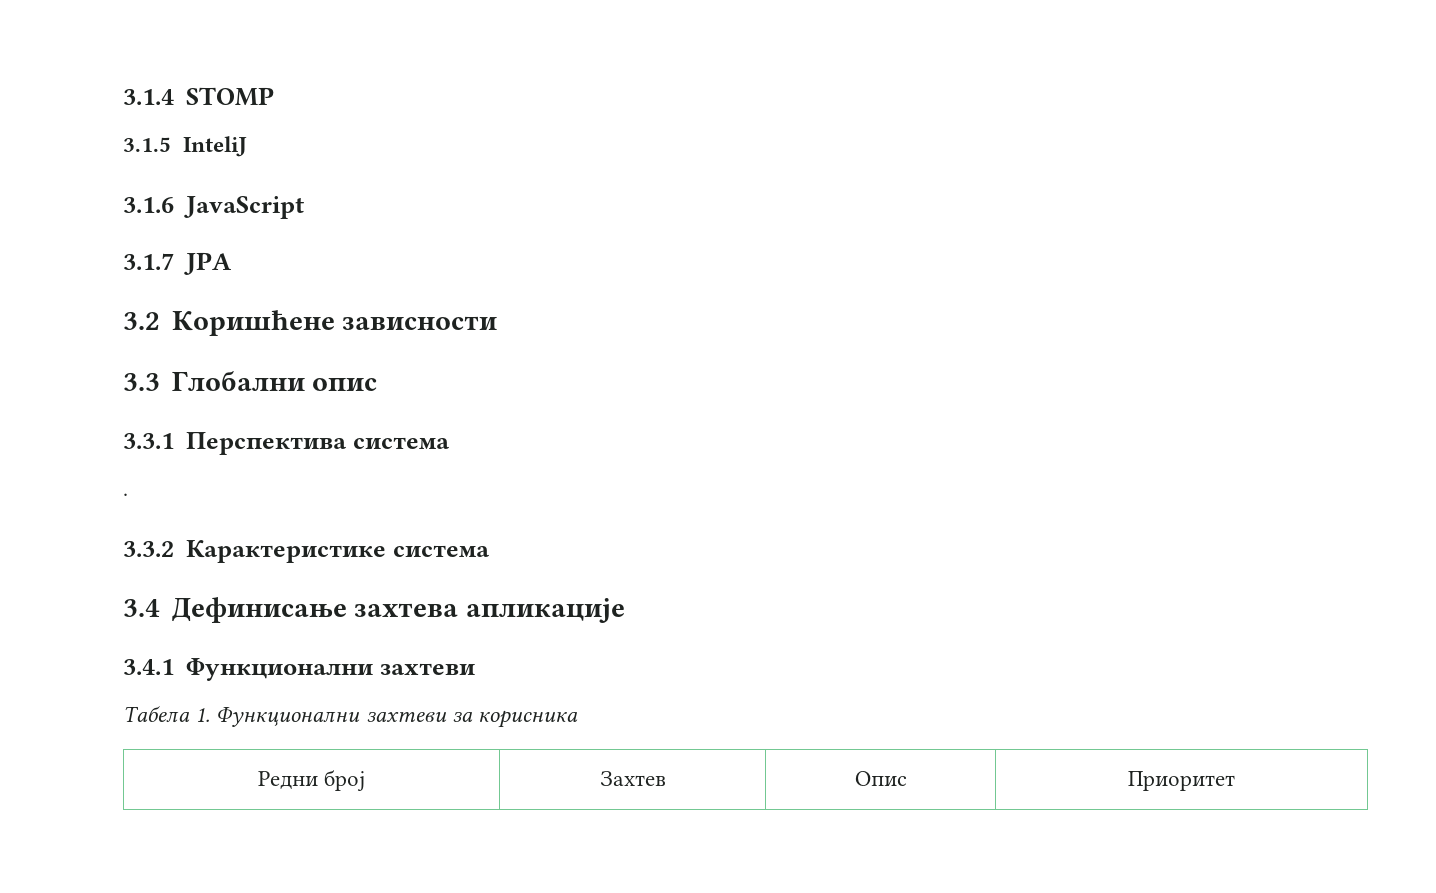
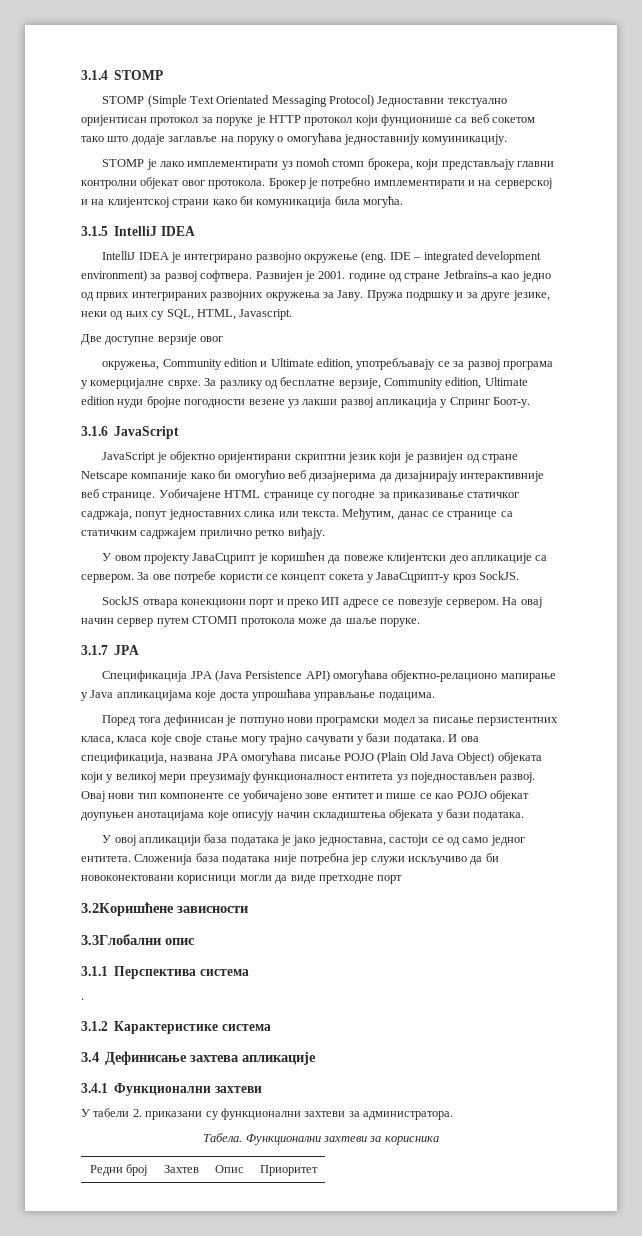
- 3.1.5 InteliJ
+ STOMP (Simple Text Orientated Messaging Protocol) Једноставни текстуално оријентисан протокол за поруке је HTTP протокол који фунционише са веб сокетом тако што додаје заглавље на поруку о омогућава једноставнију комуиникацију.
+ STOMP је лако имплементирати уз помоћ стомп брокера, који представљају главни контролни објекат овог протокола. Брокер је потребно имплементирати и на серверској и на клијентској страни како би комуникација била могућа.
+ 3.1.5 IntelliJ IDEA
+ IntelliJ IDEA је интегрирано развојно окружење (eng. IDE – integrated development environment) за развој софтвера. Развијен је 2001. године од стране Jetbrains-а као једно од првих интегрираних развојних окружења за Јаву. Пружа подршку и за друге језике, неки од њих су SQL, HTML, Javascript.
+ Две доступне верзије овог
+ окружења, Community edition и Ultimate edition, употребљавају се за развој програма у комерцијалне сврхе. За разлику од бесплатне верзије, Community edition, Ultimate edition нуди бројне погодности везене уз лакши развој апликација у Спринг Боот-у.
  3.1.6 JavaScript
+ JavaScript је објектно оријентирани скриптни језик који је развијен од стране Netscape компаније како би омогућио веб дизајнерима да дизајнирају интерактивније веб странице. Уобичајене HTML странице су погодне за приказивање статичког садржаја, попут једноставних слика или текста. Међутим, данас се странице са статичким садржајем прилично ретко виђају.
+ У овом пројекту ЈаваСцрипт је коришћен да повеже клијентски део апликације са сервером. За ове потребе користи се концепт сокета у ЈаваСцрипт-у кроз SockJS.
+ SockJS отвара конекциони порт и преко ИП адресе се повезује сервером. На овај начин сервер путем СТОМП протокола може да шаље поруке.
  3.1.7 JPA
- 3.2 Коришћене зависности
+ Спецификација JPA (Java Persistence API) омогућава објектно-релационо мапирање у Java апликацијама које доста упрошћава управљање подацима.
+ Поред тога дефинисан је потпуно нови програмски модел за писање перзистентних класа, класа које своје стање могу трајно сачувати у бази података. И ова спецификација, названа JPA омогућава писање POJO (Plain Old Java Object) објеката који у великој мери преузимају функционалност ентитета уз поједностављен развој. Овај нови тип компоненте се уобичајено зове ентитет и пише се као POJO објекат доупуњен анотацијама које описују начин складиштења објеката у бази података.
+ У овој апликацији база података је јако једноставна, састоји се од само једног ентитета. Сложенија база података није потребна јер служи искључиво да би новоконектовани корисници могли да виде претходне порт
+ 3.2Коришћене зависности
- 3.3 Глобални опис
+ 3.3Глобални опис
- 3.3.1 Перспектива система
+ 3.1.1 Перспектива система
- 3.3.2 Карактеристике система
+ 3.1.2 Карактеристике система
- Табела 1. Функционални захтеви за корисника
+ У табели 2. приказани су функционални захтеви за администратора.
+ Табела. Функционални захтеви за корисника

